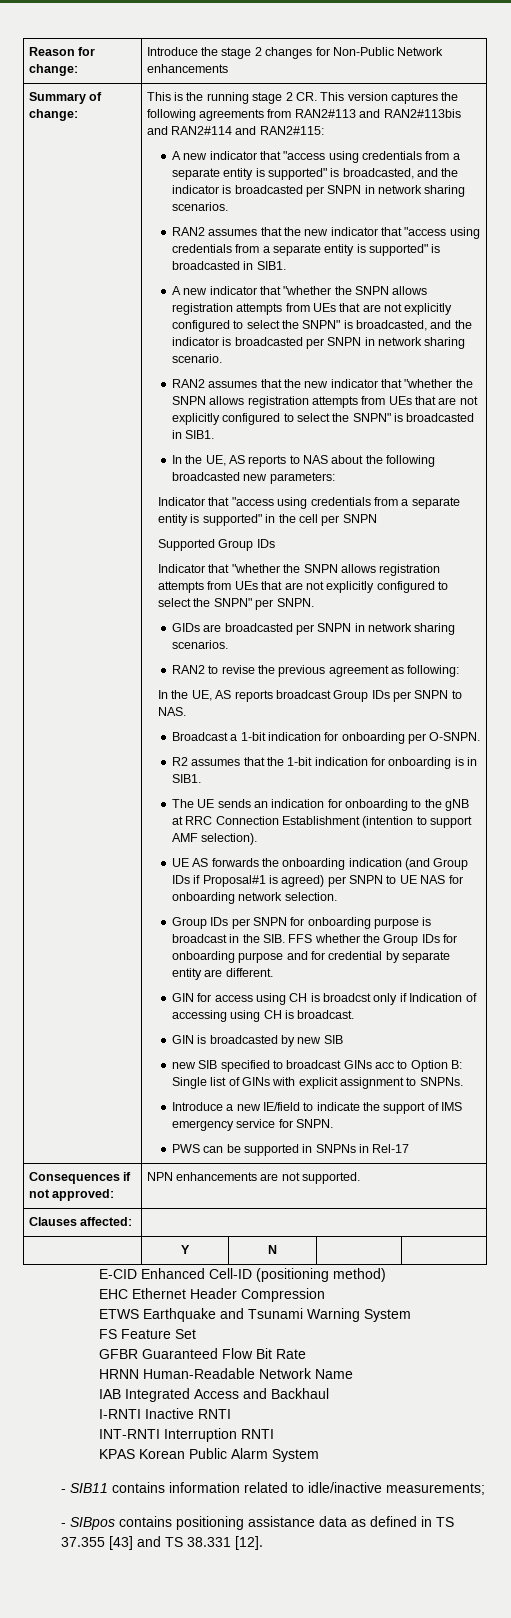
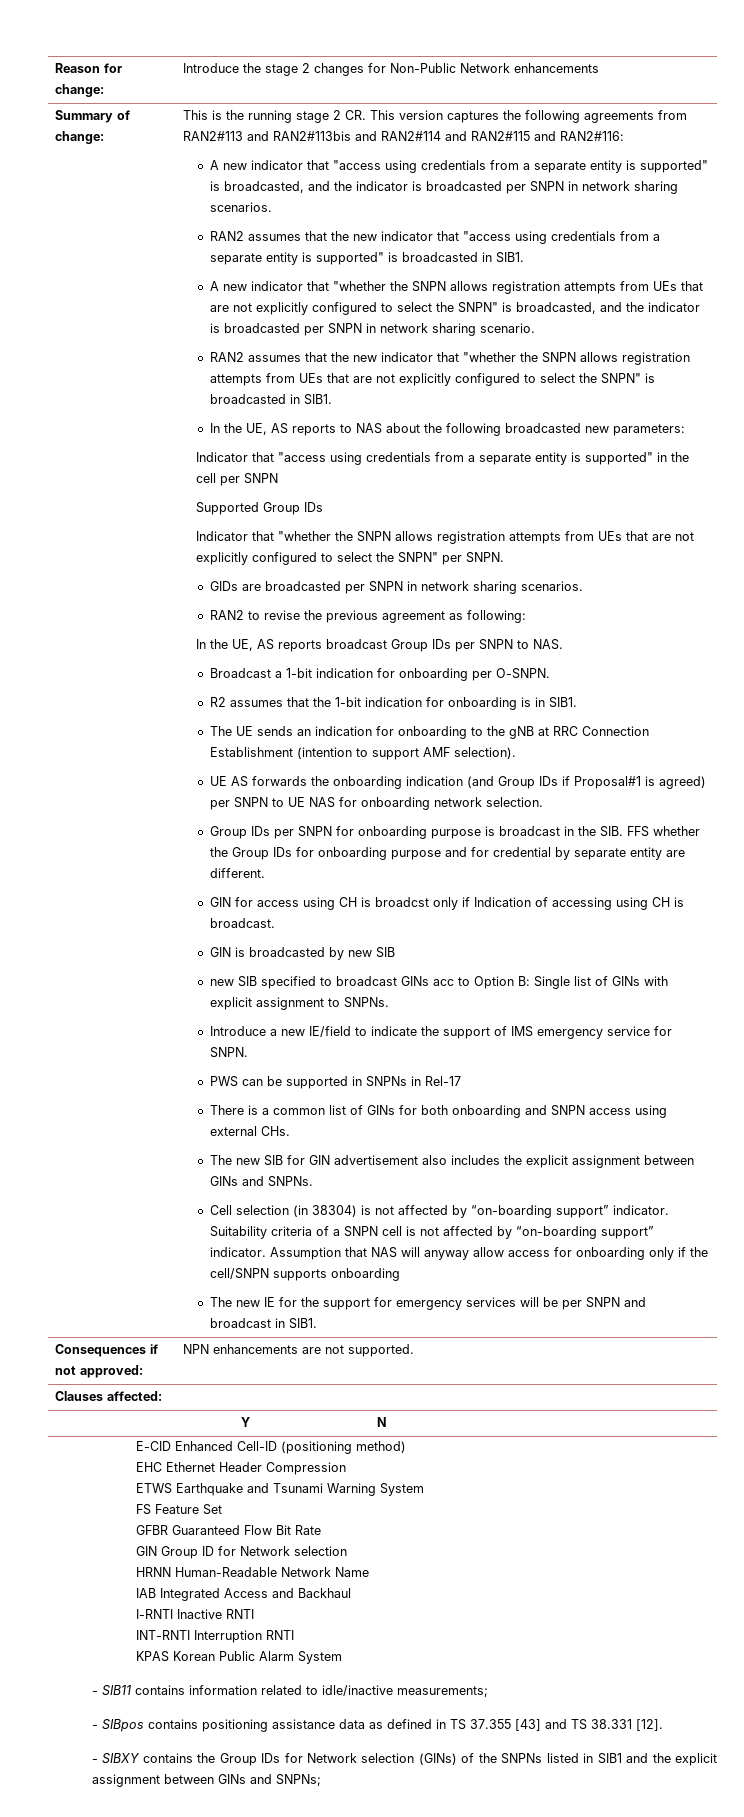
- This is the running stage 2 CR. This version captures the following agreements from RAN2#113 and RAN2#113bis and RAN2#114 and RAN2#115:
+ This is the running stage 2 CR. This version captures the following agreements from RAN2#113 and RAN2#113bis and RAN2#114 and RAN2#115 and RAN2#116:
+ There is a common list of GINs for both onboarding and SNPN access using external CHs.
+ The new SIB for GIN advertisement also includes the explicit assignment between GINs and SNPNs.
+ Cell selection (in 38304) is not affected by “on-boarding support” indicator. Suitability criteria of a SNPN cell is not affected by “on-boarding support” indicator. Assumption that NAS will anyway allow access for onboarding only if the cell/SNPN supports onboarding
+ The new IE for the support for emergency services will be per SNPN and broadcast in SIB1.
+ GIN Group ID for Network selection
+ - SIBXY contains the Group IDs for Network selection (GINs) of the SNPNs listed in SIB1 and the explicit assignment between GINs and SNPNs;

